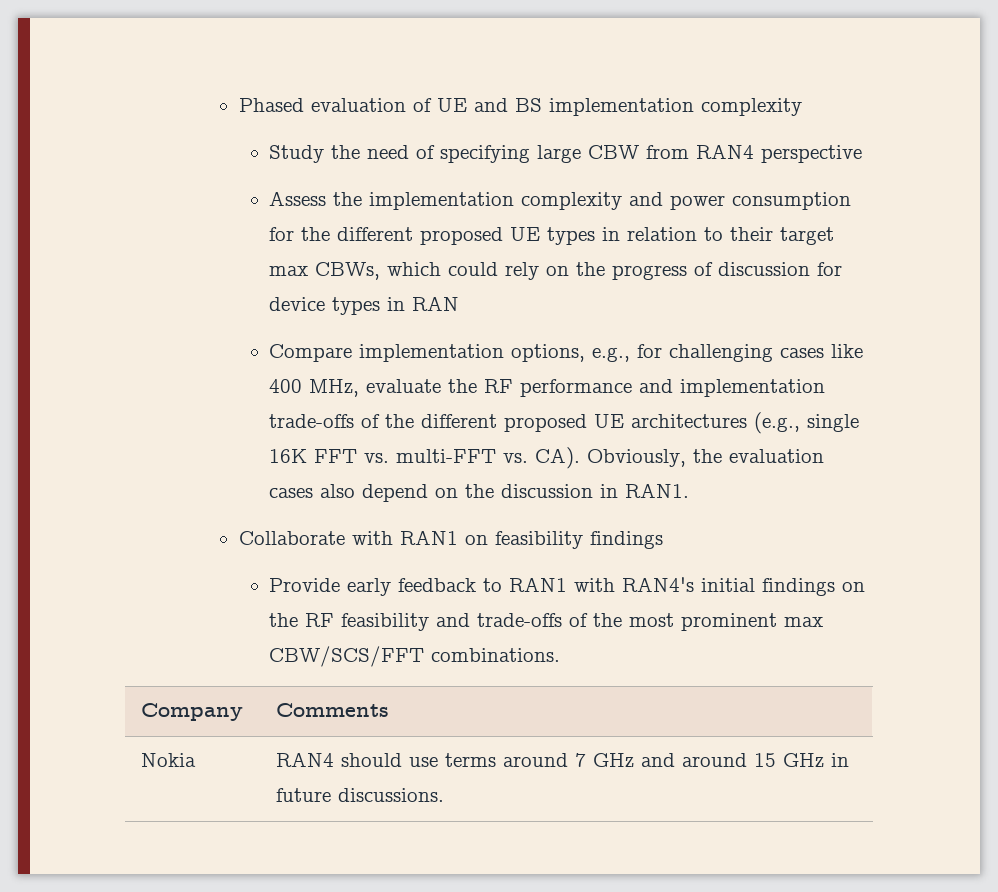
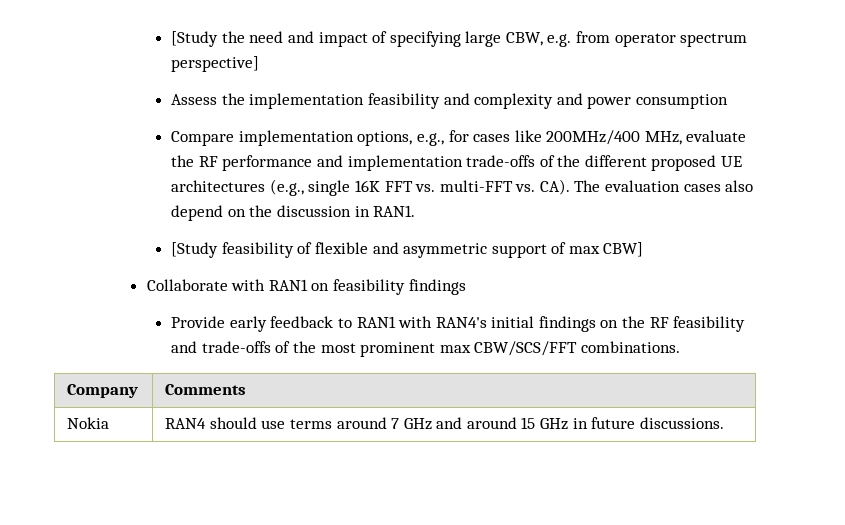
- Phased evaluation of UE and BS implementation complexity
- Study the need of specifying large CBW from RAN4 perspective
+ [Study the need and impact of specifying large CBW, e.g. from operator spectrum perspective]
- Assess the implementation complexity and power consumption for the different proposed UE types in relation to their target max CBWs, which could rely on the progress of discussion for device types in RAN
+ Assess the implementation feasibility and complexity and power consumption
- Compare implementation options, e.g., for challenging cases like 400 MHz, evaluate the RF performance and implementation trade-offs of the different proposed UE architectures (e.g., single 16K FFT vs. multi-FFT vs. CA). Obviously, the evaluation cases also depend on the discussion in RAN1.
+ Compare implementation options, e.g., for cases like 200MHz/400 MHz, evaluate the RF performance and implementation trade-offs of the different proposed UE architectures (e.g., single 16K FFT vs. multi-FFT vs. CA). The evaluation cases also depend on the discussion in RAN1.
+ [Study feasibility of flexible and asymmetric support of max CBW]

